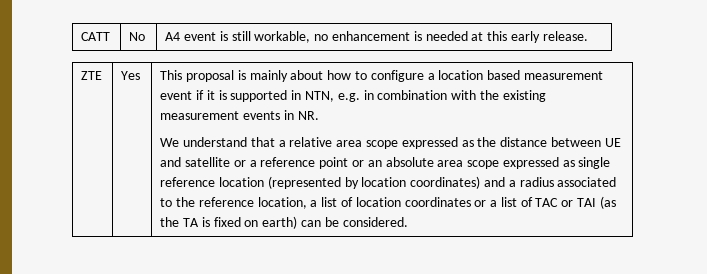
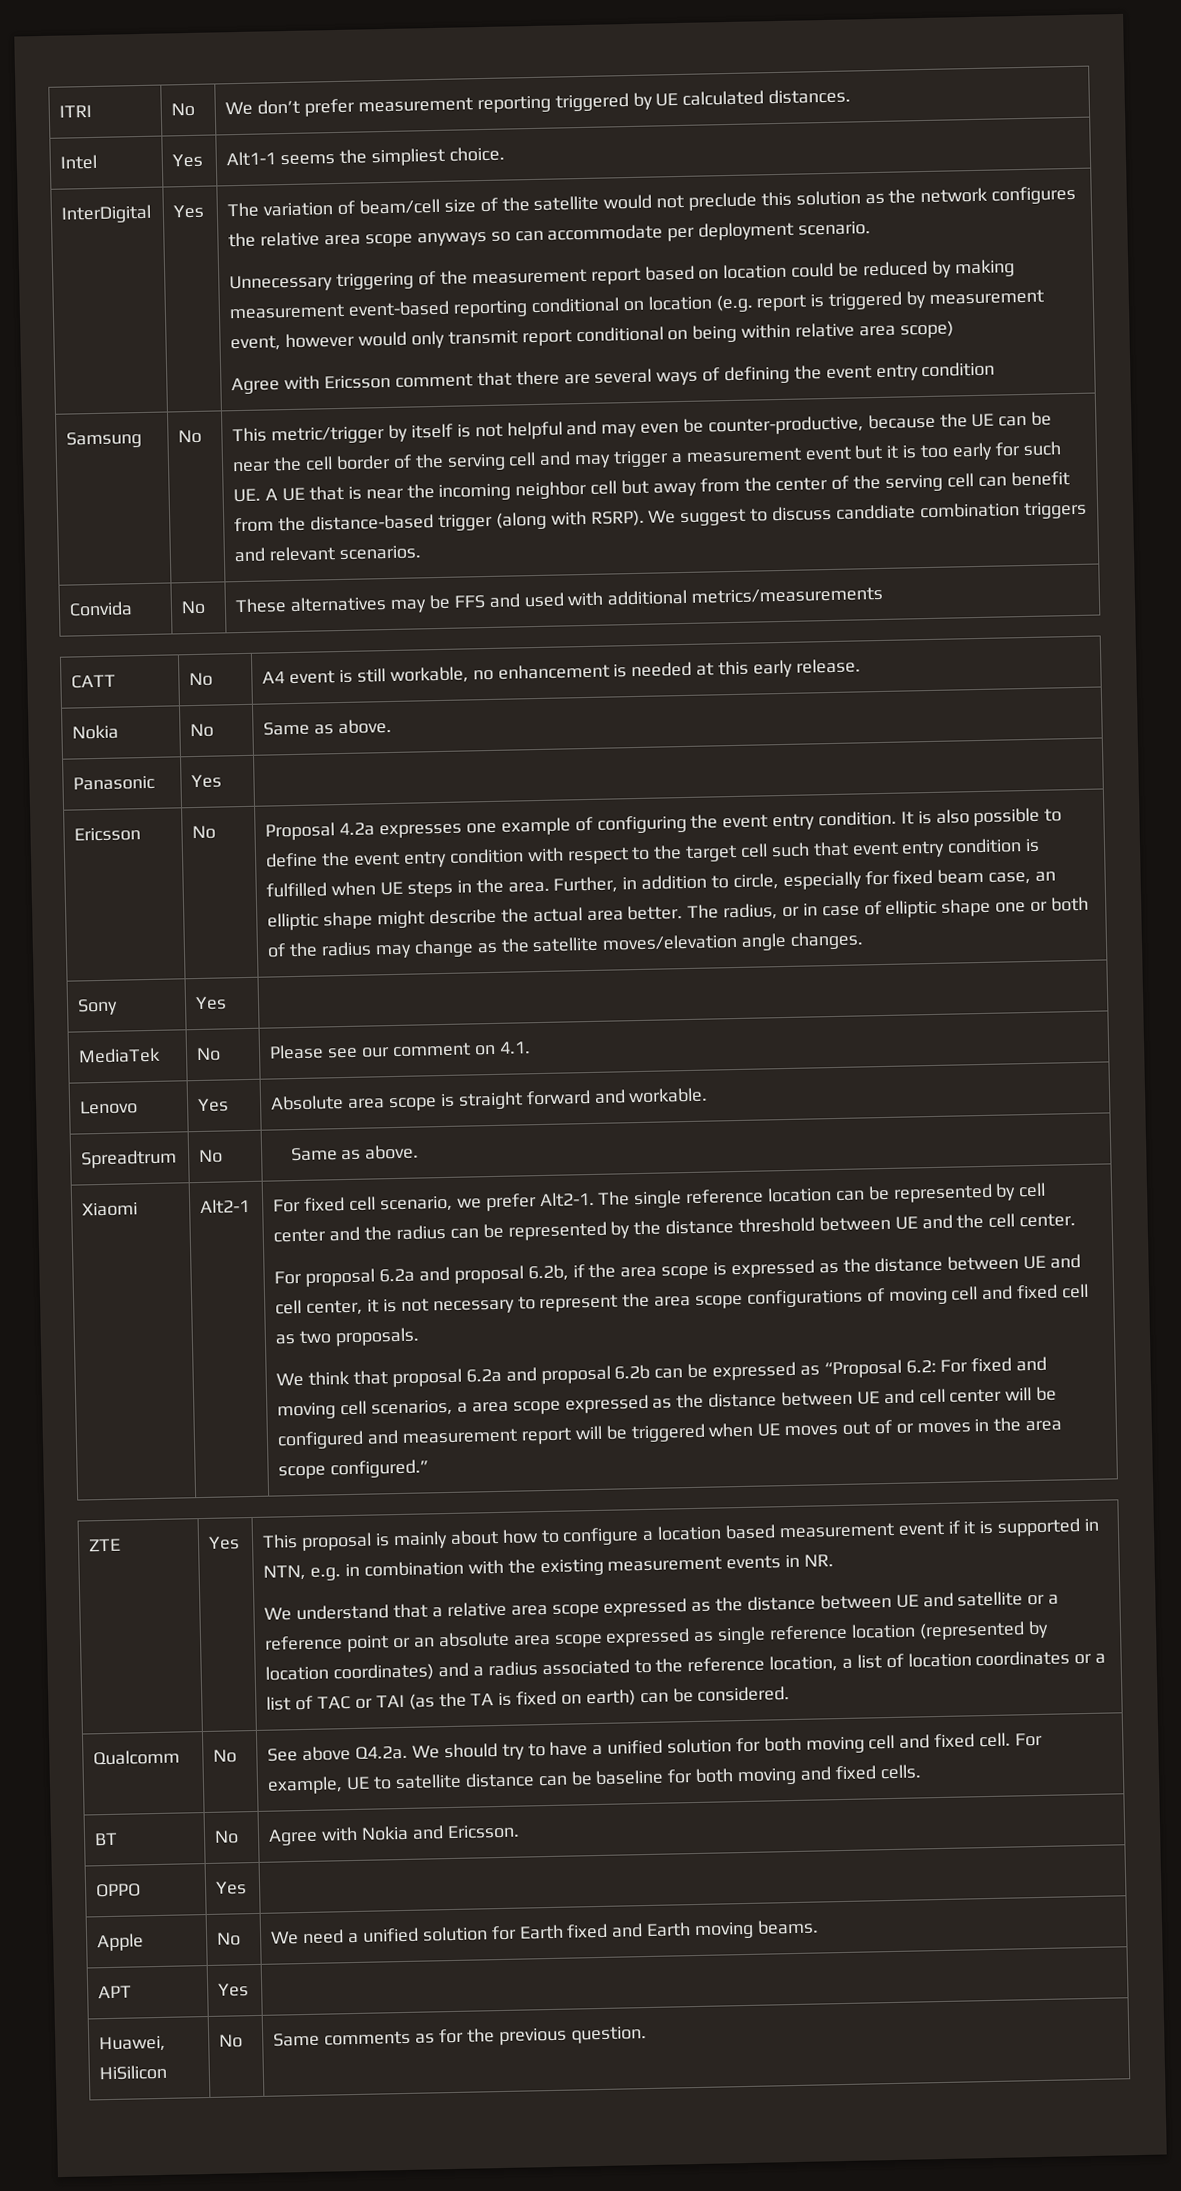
+ ITRI | No | We don’t prefer measurement reporting triggered by UE calculated distances.
+ Intel | Yes | Alt1-1 seems the simpliest choice.
+ InterDigital | Yes | The variation of beam/cell size of the satellite would not preclude this solution as the network configures the relative area scope anyways so can accommodate per deployment scenario.
+ Unnecessary triggering of the measurement report based on location could be reduced by making measurement event-based reporting conditional on location (e.g. report is triggered by measurement event, however would only transmit report conditional on being within relative area scope)
+ Agree with Ericsson comment that there are several ways of defining the event entry condition
+ Samsung | No | This metric/trigger by itself is not helpful and may even be counter-productive, because the UE can be near the cell border of the serving cell and may trigger a measurement event but it is too early for such UE. A UE that is near the incoming neighbor cell but away from the center of the serving cell can benefit from the distance-based trigger (along with RSRP). We suggest to discuss canddiate combination triggers and relevant scenarios.
+ Convida | No | These alternatives may be FFS and used with additional metrics/measurements
+ Nokia | No | Same as above.
+ Panasonic | Yes |
+ Ericsson | No | Proposal 4.2a expresses one example of configuring the event entry condition. It is also possible to define the event entry condition with respect to the target cell such that event entry condition is fulfilled when UE steps in the area. Further, in addition to circle, especially for fixed beam case, an elliptic shape might describe the actual area better. The radius, or in case of elliptic shape one or both of the radius may change as the satellite moves/elevation angle changes.
+ Sony | Yes |
+ MediaTek | No | Please see our comment on 4.1.
+ Lenovo | Yes | Absolute area scope is straight forward and workable.
+ Spreadtrum | No | Same as above.
+ Xiaomi | Alt2-1 | For fixed cell scenario, we prefer Alt2-1. The single reference location can be represented by cell center and the radius can be represented by the distance threshold between UE and the cell center.
+ For proposal 6.2a and proposal 6.2b, if the area scope is expressed as the distance between UE and cell center, it is not necessary to represent the area scope configurations of moving cell and fixed cell as two proposals.
+ We think that proposal 6.2a and proposal 6.2b can be expressed as “Proposal 6.2: For fixed and moving cell scenarios, a area scope expressed as the distance between UE and cell center will be configured and measurement report will be triggered when UE moves out of or moves in the area scope configured.”
+ Qualcomm | No | See above Q4.2a. We should try to have a unified solution for both moving cell and fixed cell. For example, UE to satellite distance can be baseline for both moving and fixed cells.
+ BT | No | Agree with Nokia and Ericsson.
+ OPPO | Yes |
+ Apple | No | We need a unified solution for Earth fixed and Earth moving beams.
+ APT | Yes |
+ Huawei, HiSilicon | No | Same comments as for the previous question.

